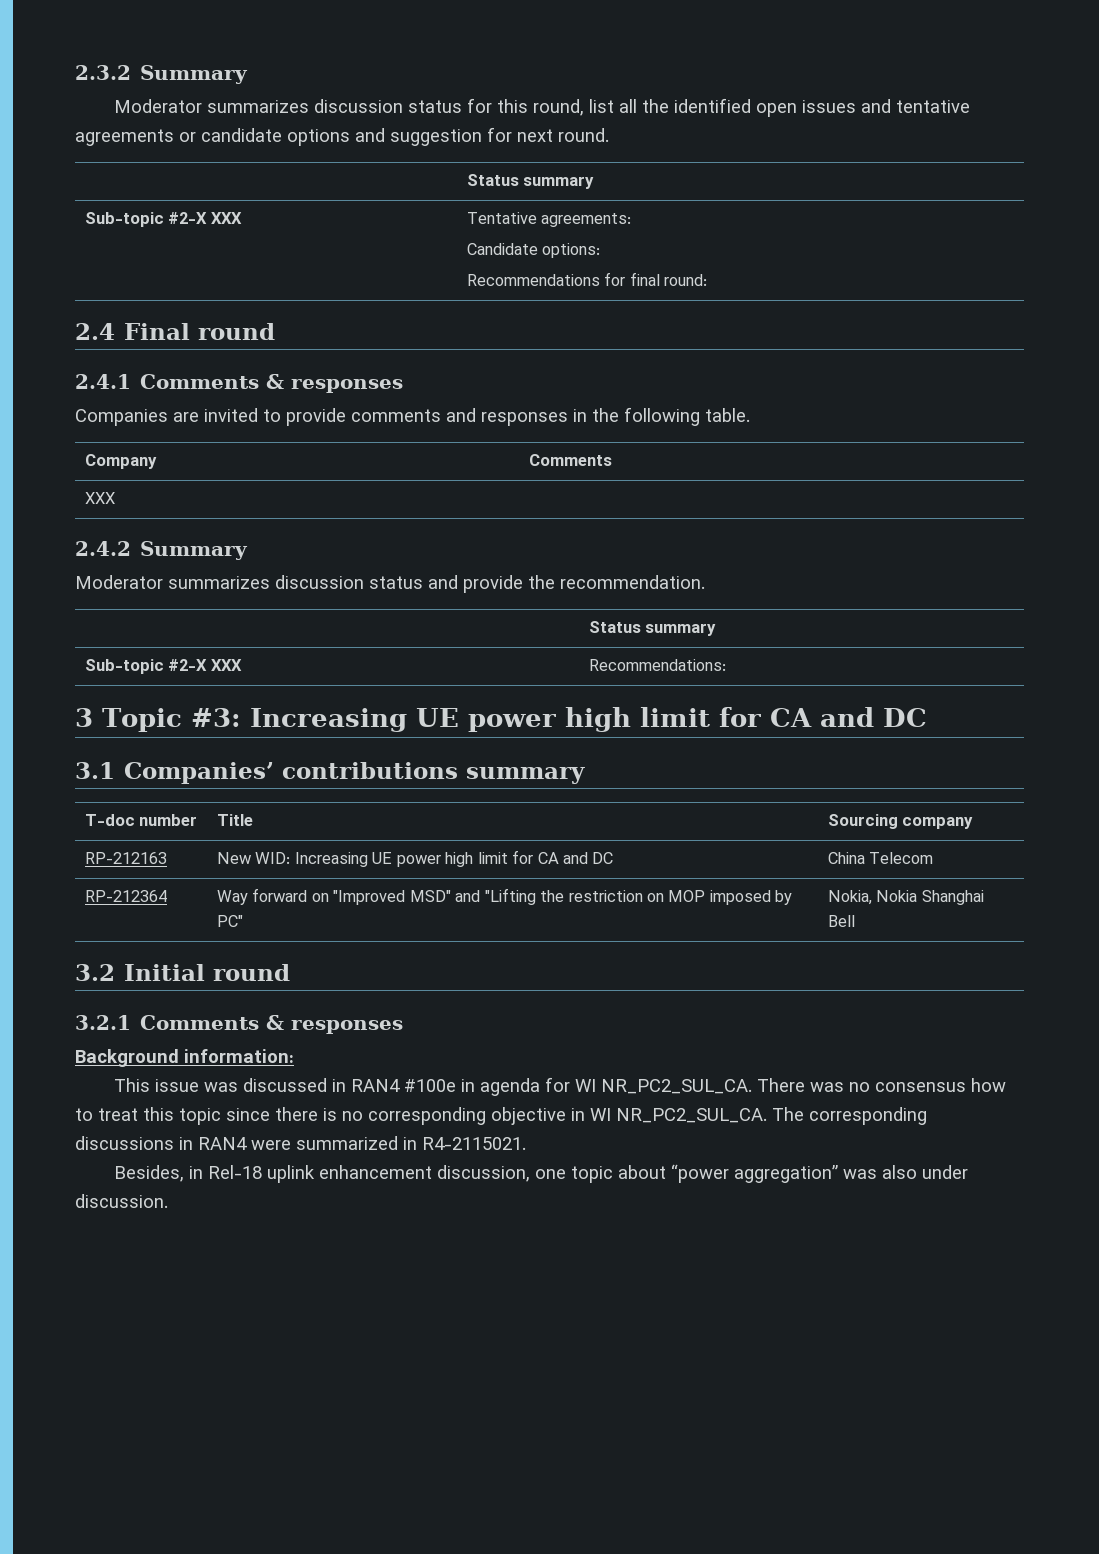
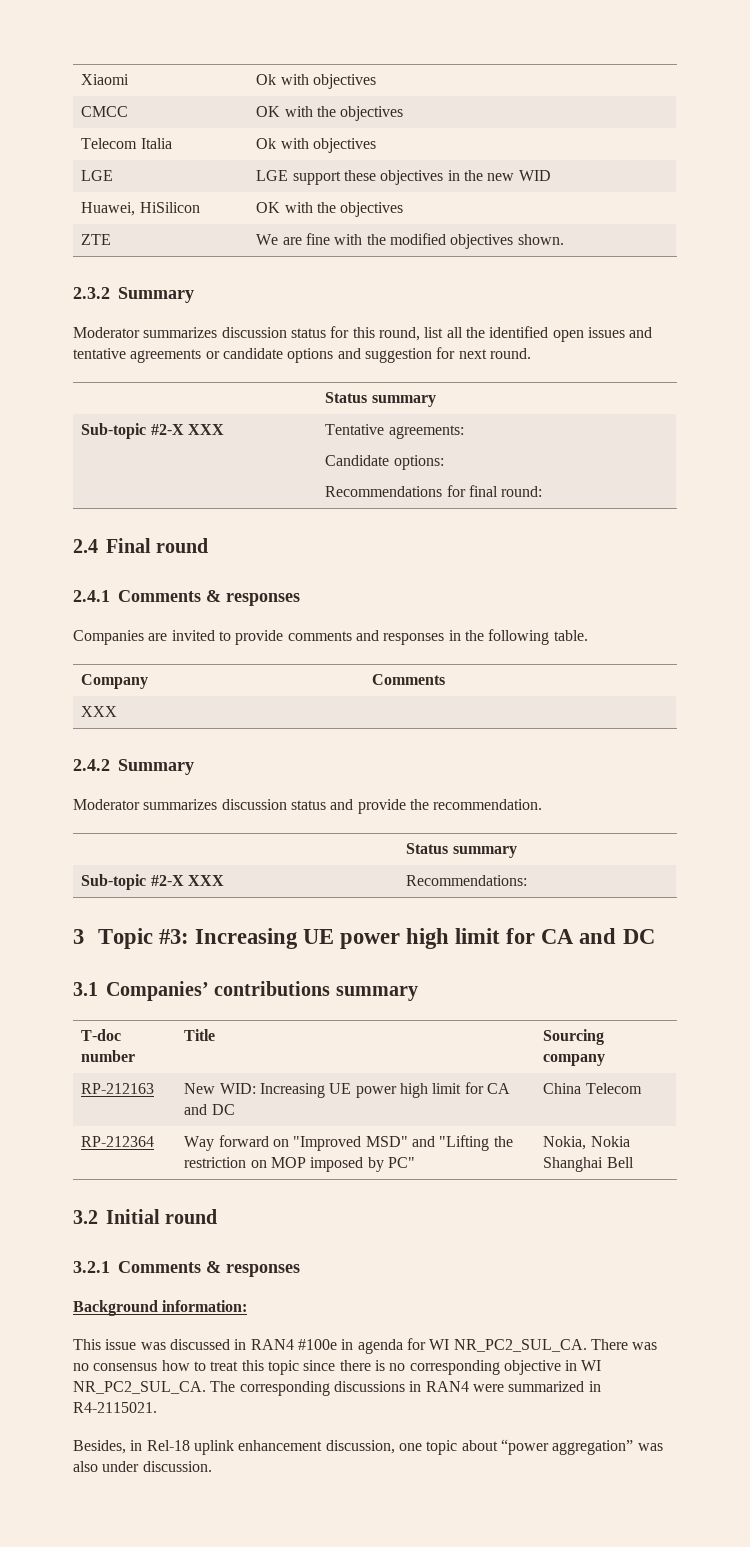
+ Xiaomi | Ok with objectives
+ CMCC | OK with the objectives
+ Telecom Italia | Ok with objectives
+ LGE | LGE support these objectives in the new WID
+ Huawei, HiSilicon | OK with the objectives
+ ZTE | We are fine with the modified objectives shown.

